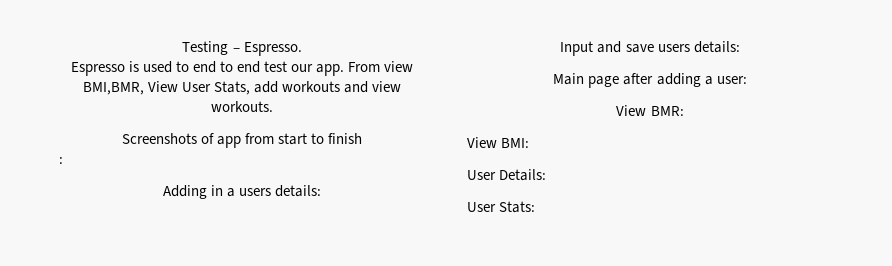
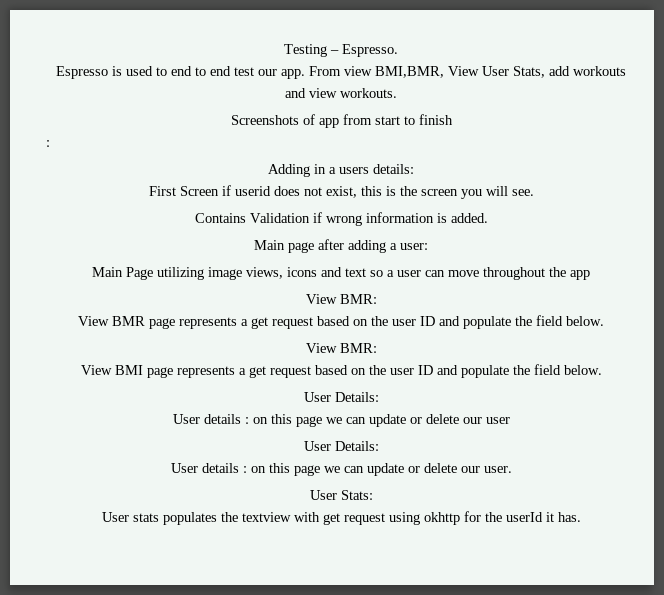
- Input and save users details:
+ First Screen if userid does not exist, this is the screen you will see.
+ Contains Validation if wrong information is added.
+ Main Page utilizing image views, icons and text so a user can move throughout the app
  View BMR:
- View BMI:
+ View BMR page represents a get request based on the user ID and populate the field below.
+ View BMR:
+ View BMI page represents a get request based on the user ID and populate the field below.
  User Details:
+ User details : on this page we can update or delete our user
+ User Details:
+ User details : on this page we can update or delete our user.
  User Stats:
+ User stats populates the textview with get request using okhttp for the userId it has.

